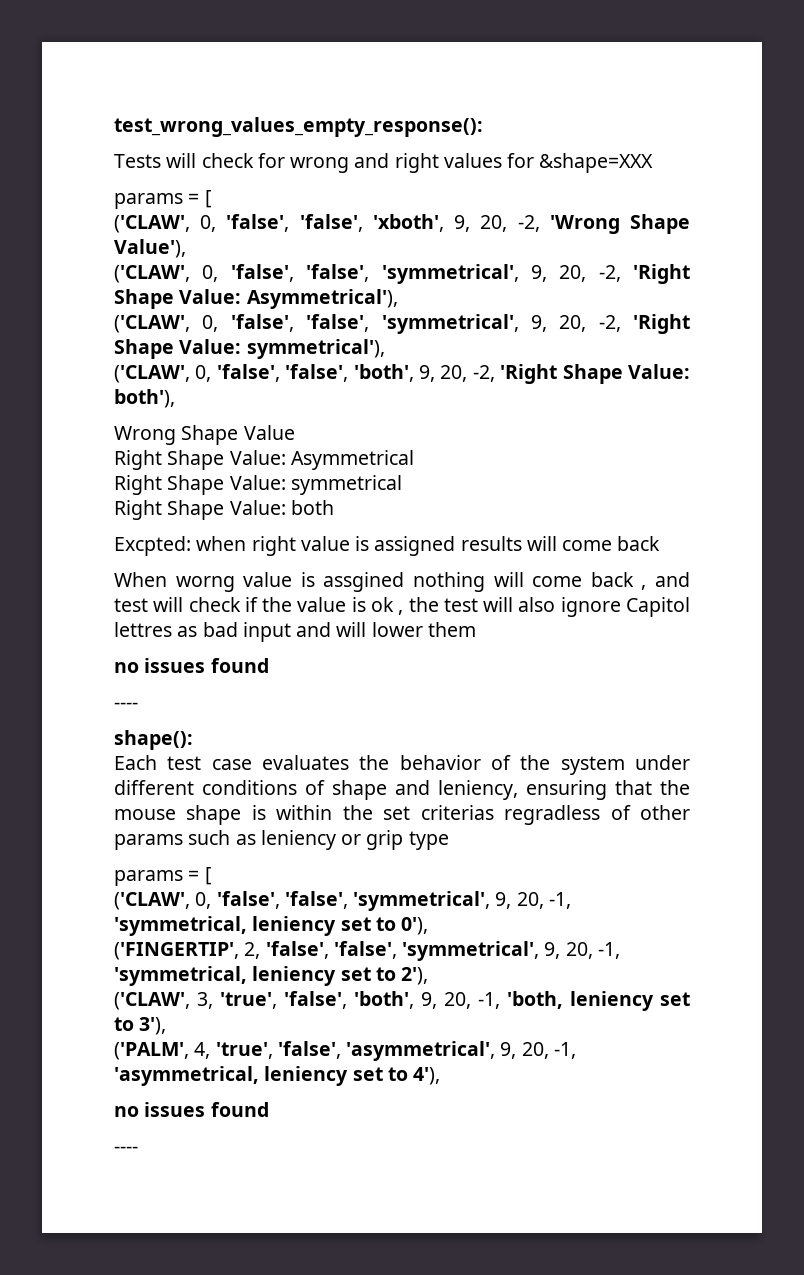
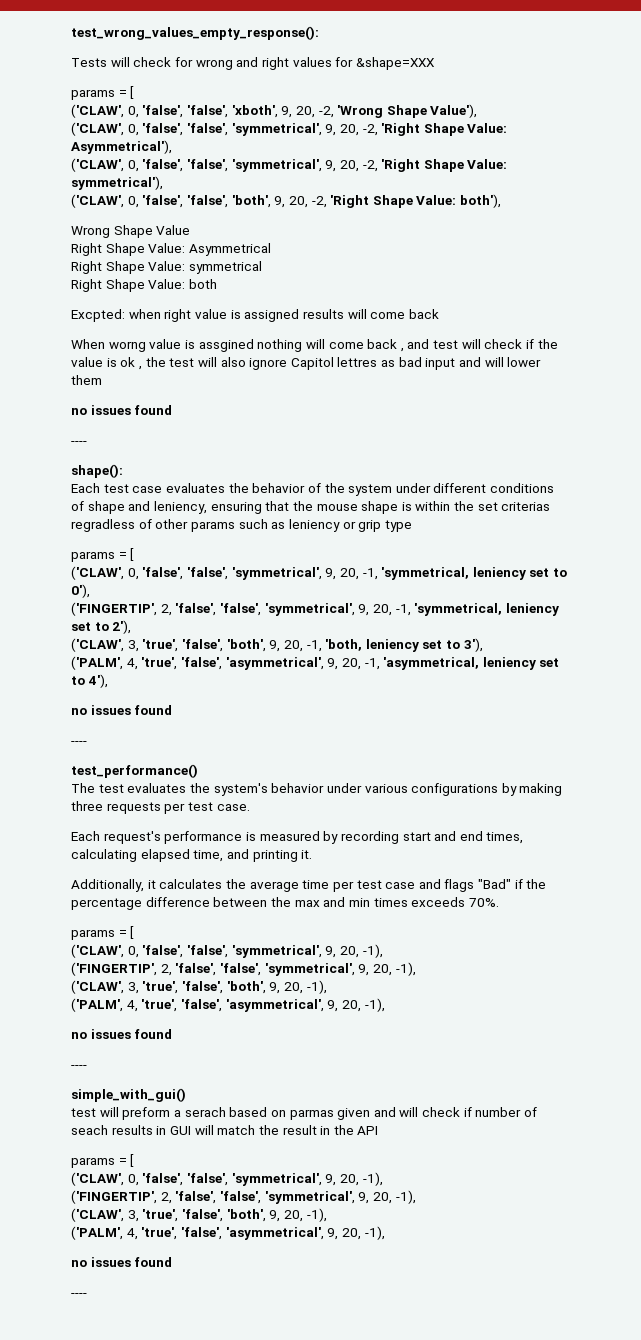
+ test_performance()
+ The test evaluates the system's behavior under various configurations by making three requests per test case.
+ Each request's performance is measured by recording start and end times, calculating elapsed time, and printing it.
+ Additionally, it calculates the average time per test case and flags "Bad" if the percentage difference between the max and min times exceeds 70%.
+ params = [
+ ('CLAW', 0, 'false', 'false', 'symmetrical', 9, 20, -1),
+ ('FINGERTIP', 2, 'false', 'false', 'symmetrical', 9, 20, -1),
+ ('CLAW', 3, 'true', 'false', 'both', 9, 20, -1),
+ ('PALM', 4, 'true', 'false', 'asymmetrical', 9, 20, -1),
+ no issues found
+ ----
+ simple_with_gui()
+ test will preform a serach based on parmas given and will check if number of seach results in GUI will match the result in the API
+ params = [
+ ('CLAW', 0, 'false', 'false', 'symmetrical', 9, 20, -1),
+ ('FINGERTIP', 2, 'false', 'false', 'symmetrical', 9, 20, -1),
+ ('CLAW', 3, 'true', 'false', 'both', 9, 20, -1),
+ ('PALM', 4, 'true', 'false', 'asymmetrical', 9, 20, -1),
+ no issues found
+ ----

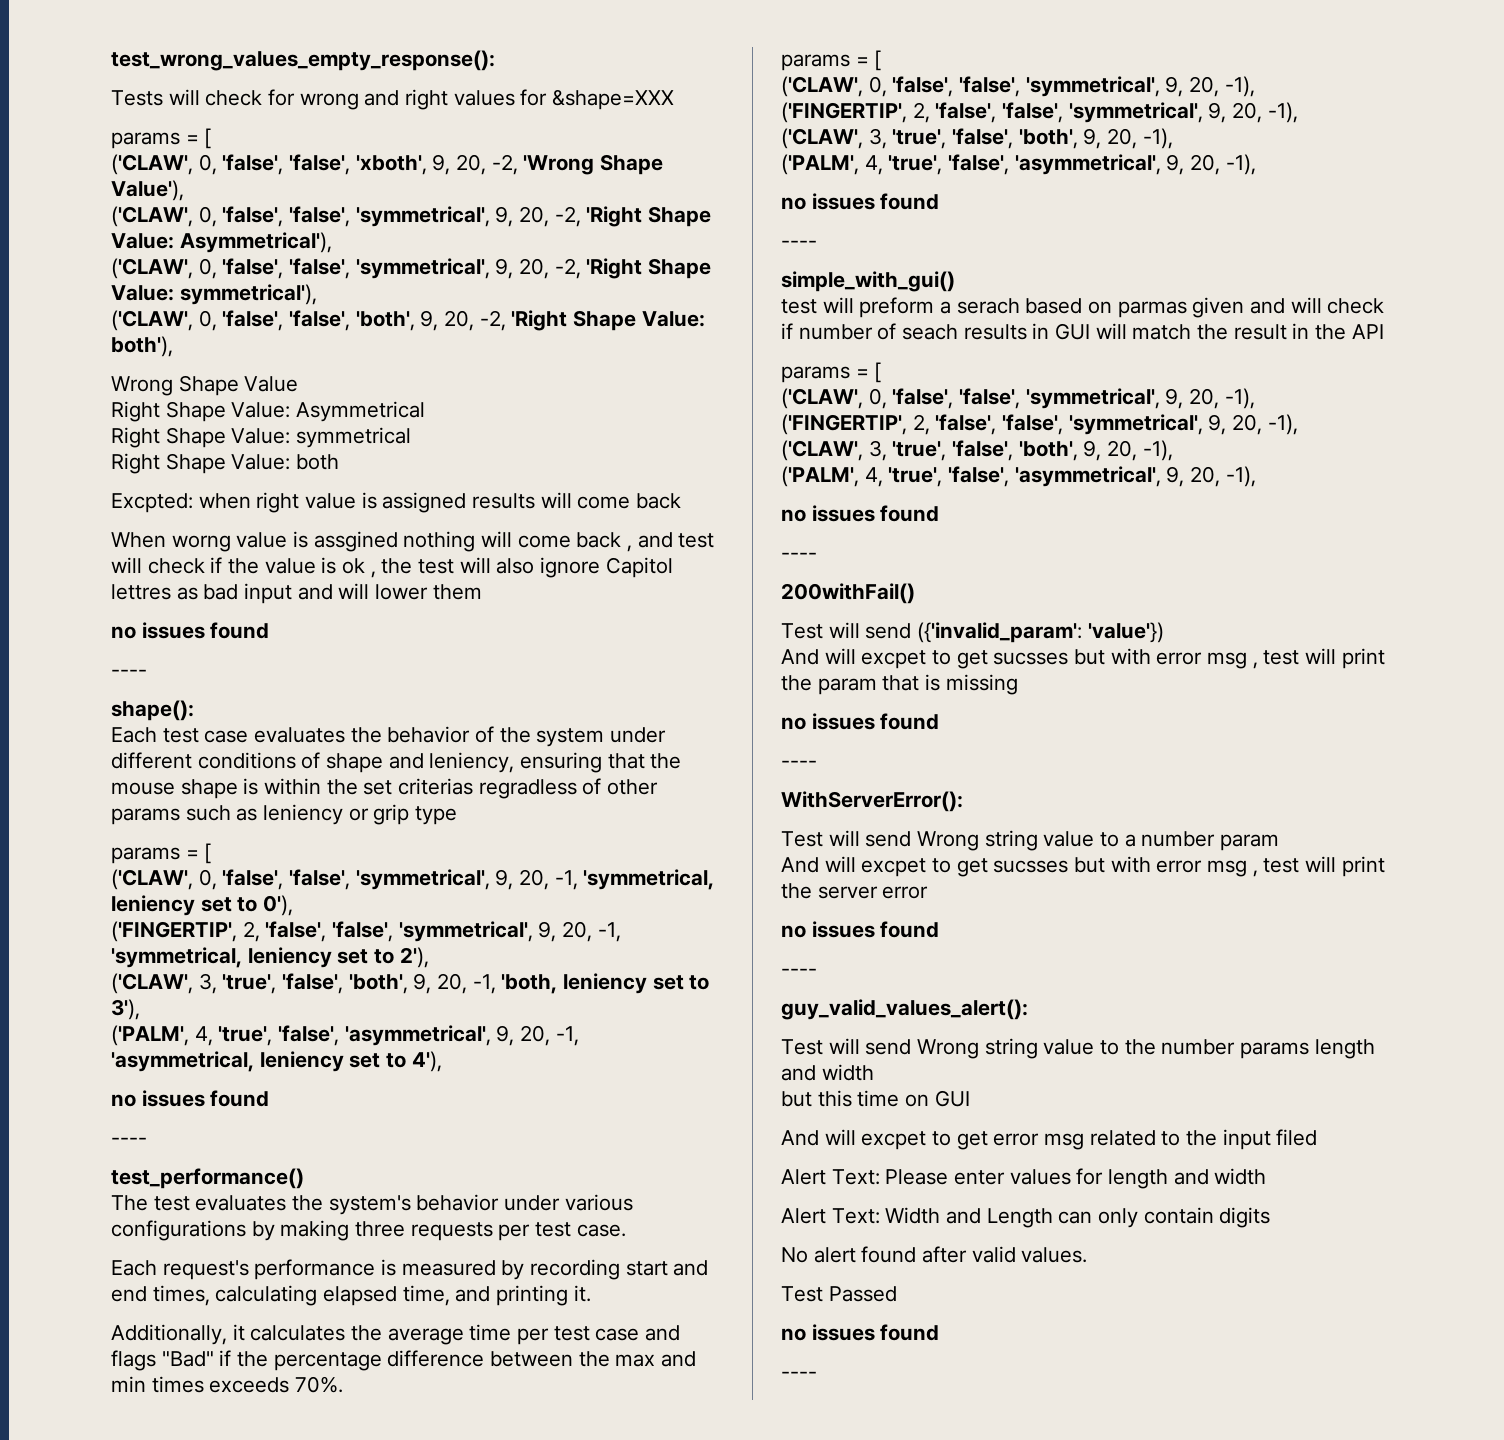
+ 200withFail()
+ Test will send ({'invalid_param': 'value'})
+ And will excpet to get sucsses but with error msg , test will print the param that is missing
+ no issues found
+ ----
+ WithServerError():
+ Test will send Wrong string value to a number param
+ And will excpet to get sucsses but with error msg , test will print the server error
+ no issues found
+ ----
+ guy_valid_values_alert():
+ Test will send Wrong string value to the number params length and width
+ but this time on GUI
+ And will excpet to get error msg related to the input filed
+ Alert Text: Please enter values for length and width
+ Alert Text: Width and Length can only contain digits
+ No alert found after valid values.
+ Test Passed
+ no issues found
+ ----

